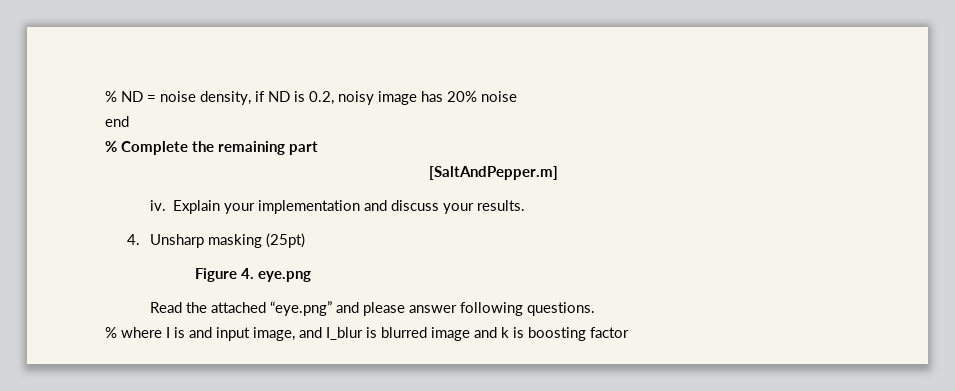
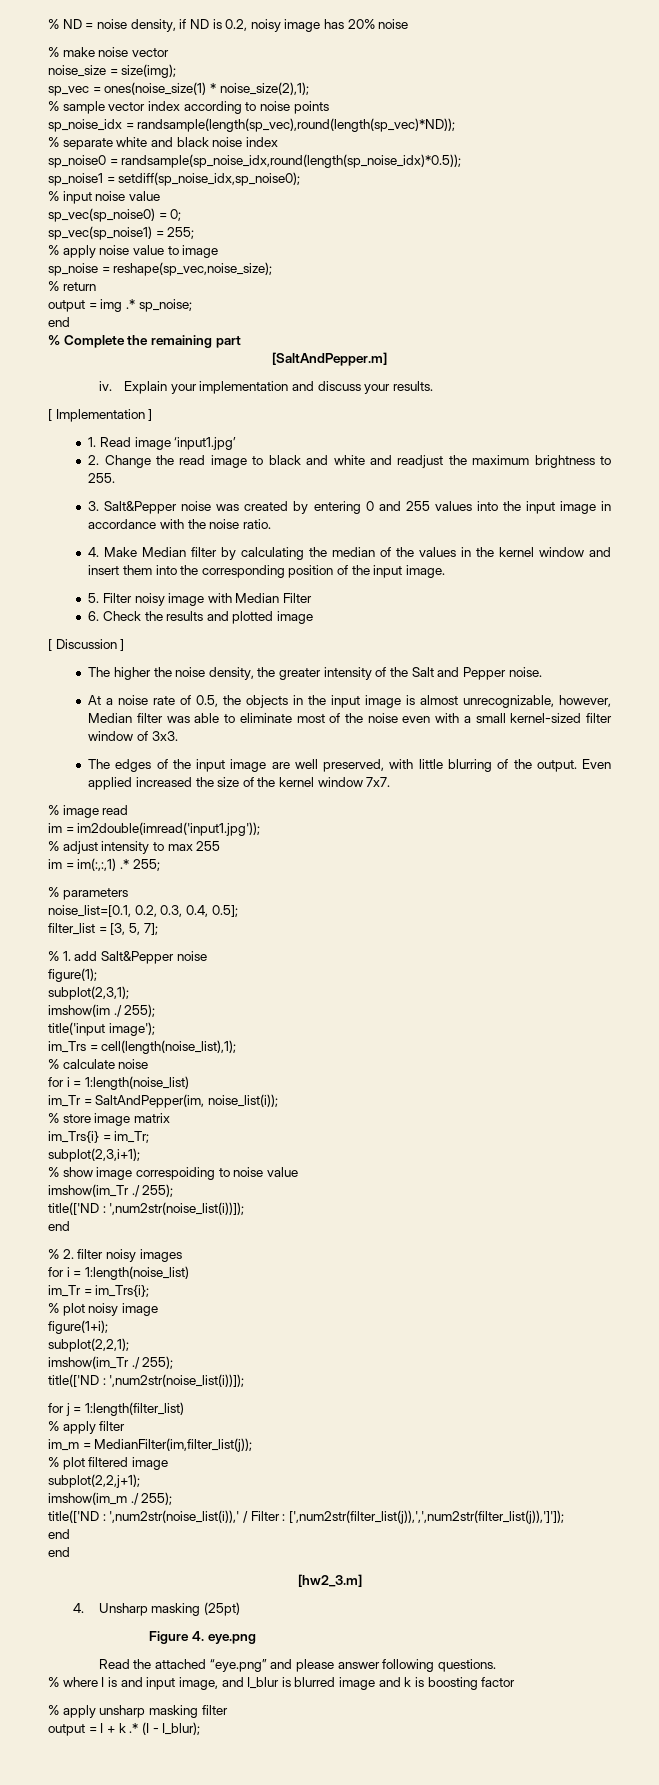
+ % make noise vector
+ noise_size = size(img);
+ sp_vec = ones(noise_size(1) * noise_size(2),1);
+ % sample vector index according to noise points
+ sp_noise_idx = randsample(length(sp_vec),round(length(sp_vec)*ND));
+ % separate white and black noise index
+ sp_noise0 = randsample(sp_noise_idx,round(length(sp_noise_idx)*0.5));
+ sp_noise1 = setdiff(sp_noise_idx,sp_noise0);
+ % input noise value
+ sp_vec(sp_noise0) = 0;
+ sp_vec(sp_noise1) = 255;
+ % apply noise value to image
+ sp_noise = reshape(sp_vec,noise_size);
+ % return
+ output = img .* sp_noise;
+ [ Implementation ]
+ 1. Read image ‘input1.jpg’
+ 2. Change the read image to black and white and readjust the maximum brightness to 255.
+ 3. Salt&Pepper noise was created by entering 0 and 255 values into the input image in accordance with the noise ratio.
+ 4. Make Median filter by calculating the median of the values in the kernel window and insert them into the corresponding position of the input image.
+ 5. Filter noisy image with Median Filter
+ 6. Check the results and plotted image
+ [ Discussion ]
+ The higher the noise density, the greater intensity of the Salt and Pepper noise.
+ At a noise rate of 0.5, the objects in the input image is almost unrecognizable, however, Median filter was able to eliminate most of the noise even with a small kernel-sized filter window of 3x3.
+ The edges of the input image are well preserved, with little blurring of the output. Even applied increased the size of the kernel window 7x7.
+ % image read
+ im = im2double(imread('input1.jpg'));
+ % adjust intensity to max 255
+ im = im(:,:,1) .* 255;
+ % parameters
+ noise_list=[0.1, 0.2, 0.3, 0.4, 0.5];
+ filter_list = [3, 5, 7];
+ % 1. add Salt&Pepper noise
+ figure(1);
+ subplot(2,3,1);
+ imshow(im ./ 255);
+ title('input image');
+ im_Trs = cell(length(noise_list),1);
+ % calculate noise
+ for i = 1:length(noise_list)
+ im_Tr = SaltAndPepper(im, noise_list(i));
+ % store image matrix
+ im_Trs{i} = im_Tr;
+ subplot(2,3,i+1);
+ % show image correspoiding to noise value
+ imshow(im_Tr ./ 255);
+ title(['ND : ',num2str(noise_list(i))]);
+ end
+ % 2. filter noisy images
+ for i = 1:length(noise_list)
+ im_Tr = im_Trs{i};
+ % plot noisy image
+ figure(1+i);
+ subplot(2,2,1);
+ imshow(im_Tr ./ 255);
+ title(['ND : ',num2str(noise_list(i))]);
+ for j = 1:length(filter_list)
+ % apply filter
+ im_m = MedianFilter(im,filter_list(j));
+ % plot filtered image
+ subplot(2,2,j+1);
+ imshow(im_m ./ 255);
+ title(['ND : ',num2str(noise_list(i)),' / Filter : [',num2str(filter_list(j)),',',num2str(filter_list(j)),']']);
+ end
+ end
+ [hw2_3.m]
+ % apply unsharp masking filter
+ output = I + k .* (I - I_blur);

